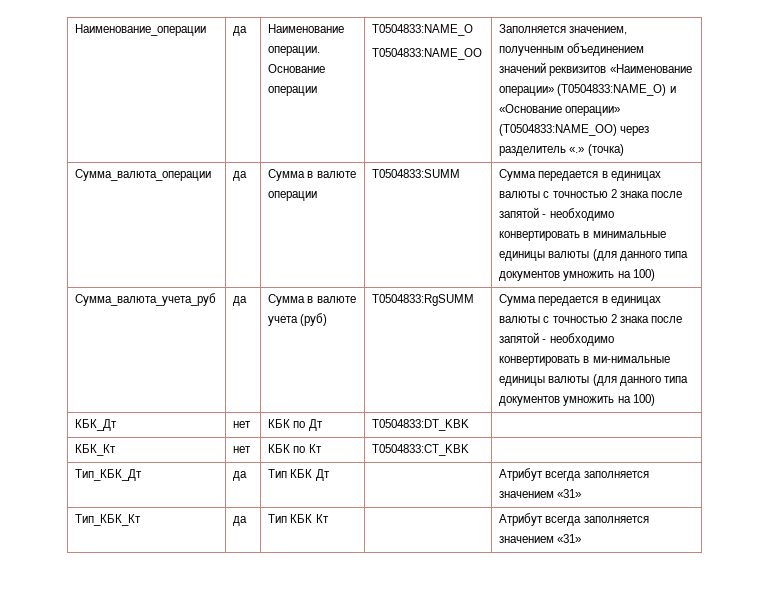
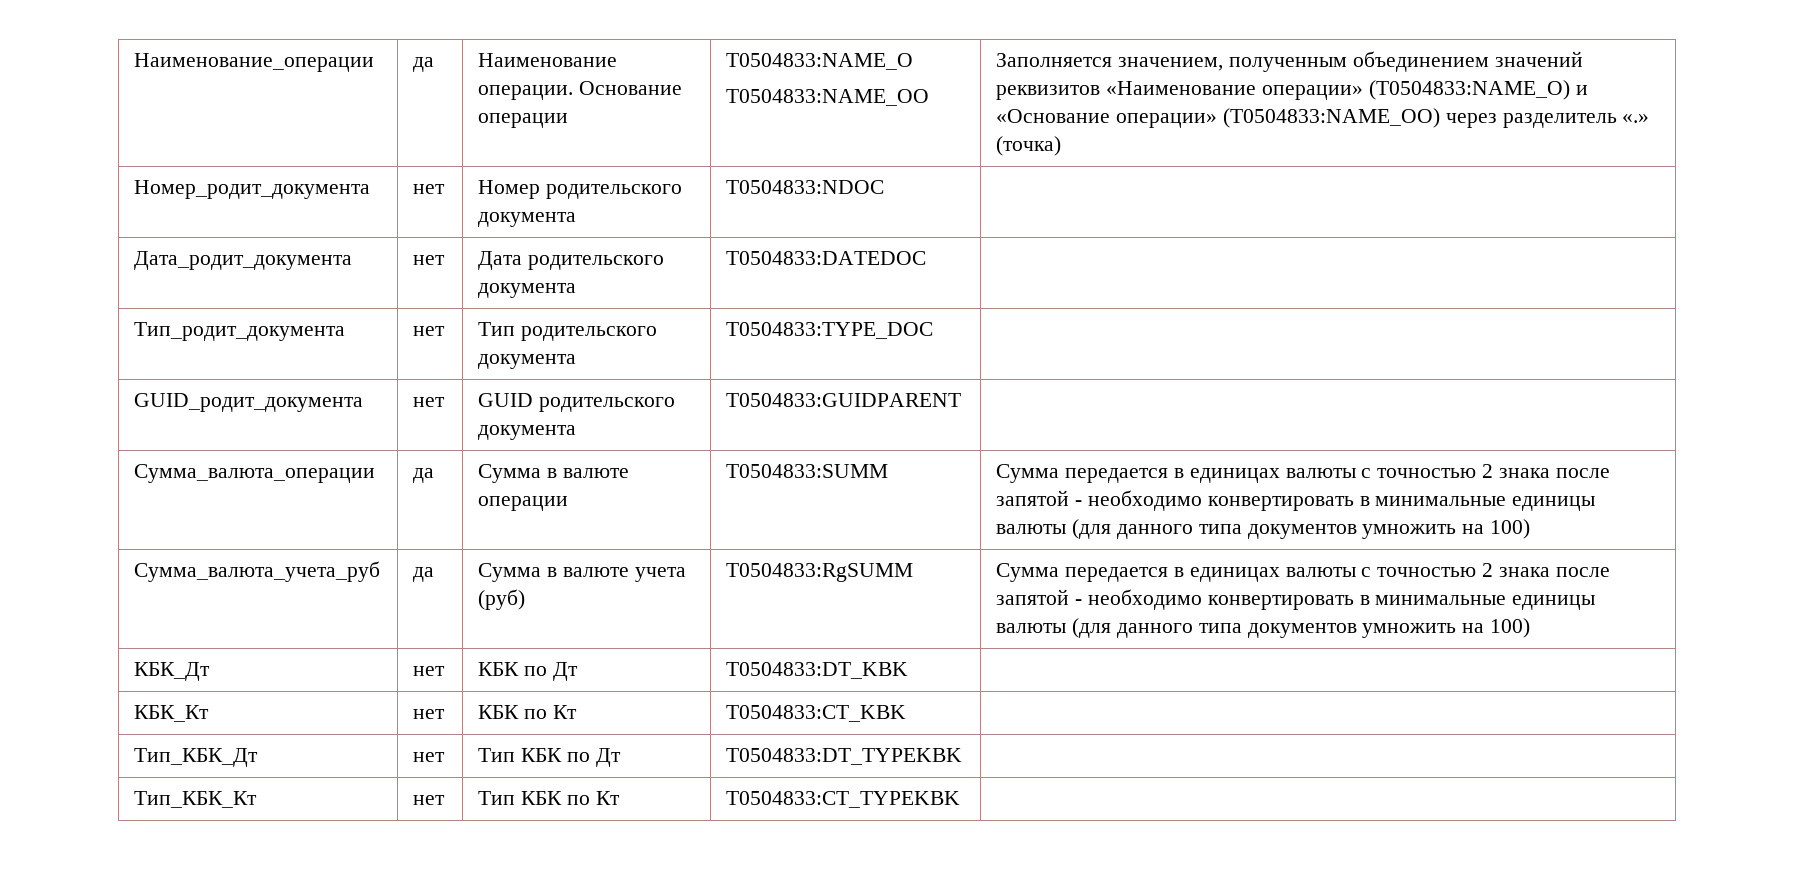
+ Номер_родит_документа | нет | Номер родительского документа | T0504833:NDOC |
+ Дата_родит_документа | нет | Дата родительского документа | T0504833:DATEDOC |
+ Тип_родит_документа | нет | Тип родительского документа | T0504833:TYPE_DOC |
+ GUID_родит_документа | нет | GUID родительского документа | T0504833:GUIDPARENT |
- Сумма_валюта_учета_руб | да | Сумма в валюте учета (руб) | T0504833:RgSUMM | Сумма передается в единицах валюты с точностью 2 знака после запятой - необходимо конвертировать в ми-нимальные единицы валюты (для данного типа документов умножить на 100)
+ Сумма_валюта_учета_руб | да | Сумма в валюте учета (руб) | T0504833:RgSUMM | Сумма передается в единицах валюты с точностью 2 знака после запятой - необходимо конвертировать в минимальные единицы валюты (для данного типа документов умножить на 100)
- Тип_КБК_Дт | да | Тип КБК Дт | | Атрибут всегда заполняется значением «31»
+ Тип_КБК_Дт | нет | Тип КБК по Дт | T0504833:DT_TYPEKBK |
- Тип_КБК_Кт | да | Тип КБК Кт | | Атрибут всегда заполняется значением «31»
+ Тип_КБК_Кт | нет | Тип КБК по Кт | T0504833:CT_TYPEKBK |

